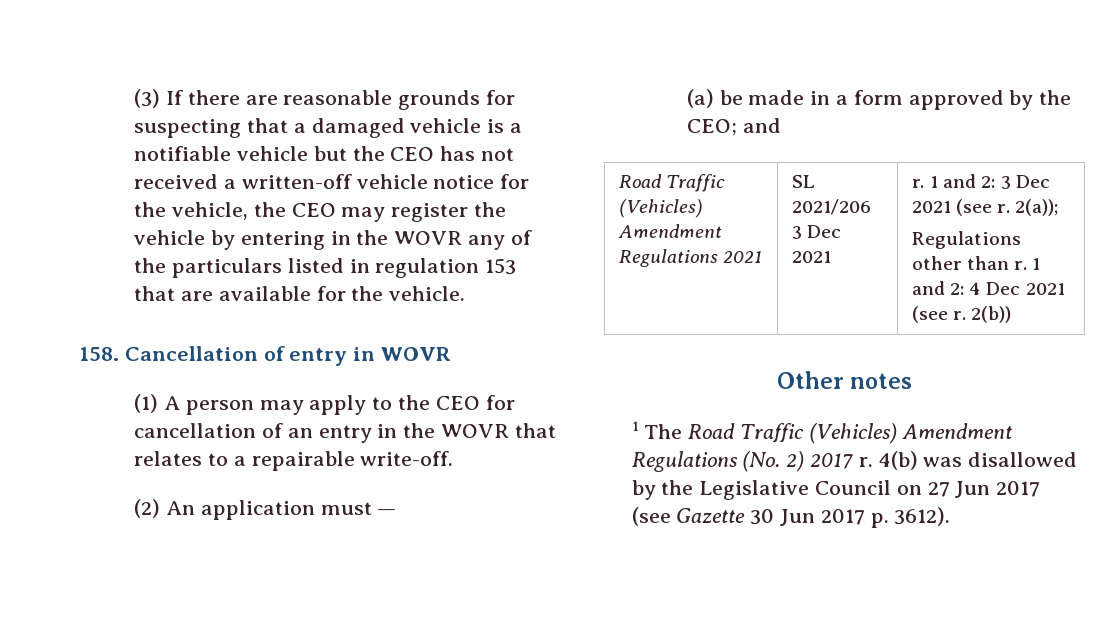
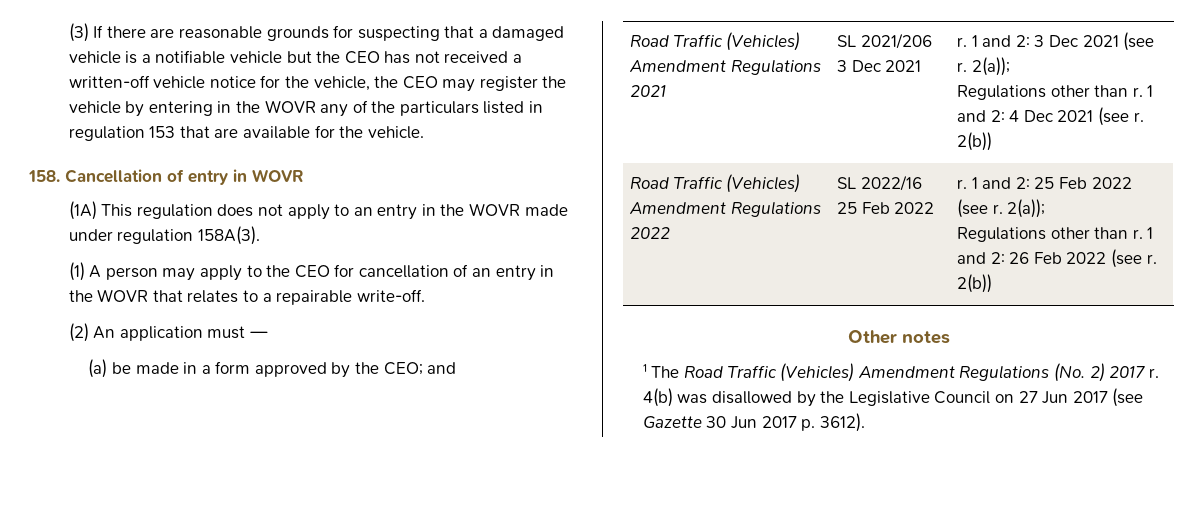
+ (1A) This regulation does not apply to an entry in the WOVR made under regulation 158A(3).
+ Road Traffic (Vehicles) Amendment Regulations 2022 | SL 2022/16 25 Feb 2022 | r. 1 and 2: 25 Feb 2022 (see r. 2(a));
+ Regulations other than r. 1 and 2: 26 Feb 2022 (see r. 2(b))

